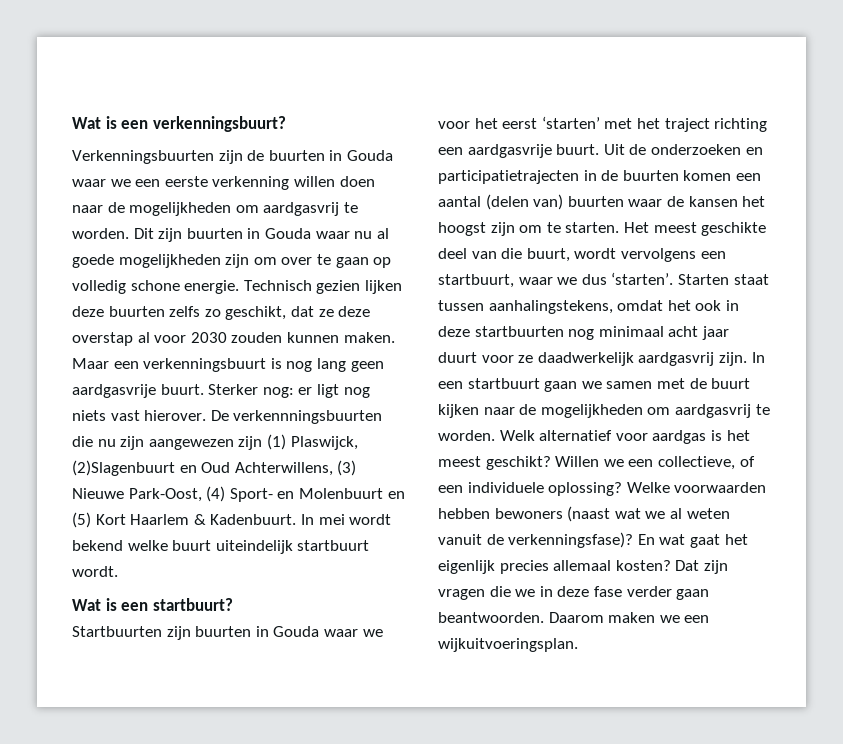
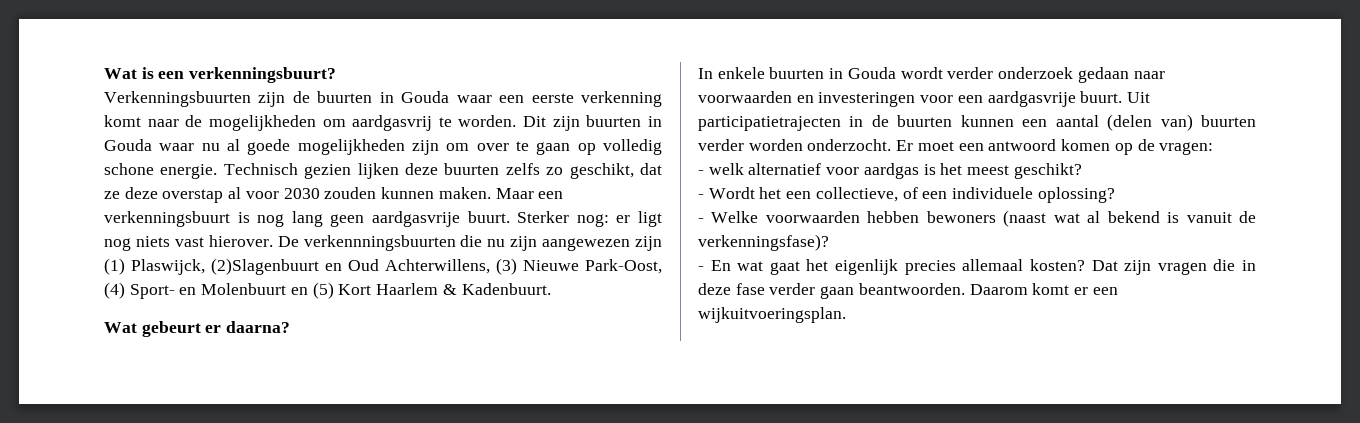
- Verkenningsbuurten zijn de buurten in Gouda waar we een eerste verkenning willen doen naar de mogelijkheden om aardgasvrij te worden.
+ Verkenningsbuurten zijn de buurten in Gouda waar een eerste verkenning komt naar de mogelijkheden om aardgasvrij te worden.
- De verkennningsbuurten die nu zijn aangewezen zijn (1) Plaswijck, (2)Slagenbuurt en Oud Achterwillens, (3) Nieuwe Park-Oost, (4) Sport- en Molenbuurt en (5) Kort Haarlem & Kadenbuurt. In mei wordt bekend welke buurt uiteindelijk startbuurt wordt.
- Wat is een startbuurt?
- Startbuurten zijn buurten in Gouda waar we voor het eerst ‘starten’ met het traject richting een aardgasvrije buurt.
+ De verkennningsbuurten die nu zijn aangewezen zijn (1) Plaswijck, (2)Slagenbuurt en Oud Achterwillens, (3) Nieuwe Park-Oost, (4) Sport- en Molenbuurt en (5) Kort Haarlem & Kadenbuurt.
+ Wat gebeurt er daarna?
+ In enkele buurten in Gouda wordt verder onderzoek gedaan naar voorwaarden en investeringen voor een aardgasvrije buurt.
- Uit de onderzoeken en participatietrajecten in de buurten komen een aantal (delen van) buurten waar de kansen het hoogst zijn om te starten. Het meest geschikte deel van die buurt, wordt vervolgens een startbuurt, waar we dus ‘starten’. Starten staat tussen aanhalingstekens, omdat het ook in deze startbuurten nog minimaal acht jaar duurt voor ze daadwerkelijk aardgasvrij zijn. In een startbuurt gaan we samen met de buurt kijken naar de mogelijkheden om aardgasvrij te worden. Welk alternatief voor aardgas is het meest geschikt? Willen we een collectieve, of een individuele oplossing? Welke voorwaarden hebben bewoners (naast wat we al weten vanuit de verkenningsfase)? En wat gaat het eigenlijk precies allemaal kosten?
+ Uit participatietrajecten in de buurten kunnen een aantal (delen van) buurten verder worden onderzocht. Er moet een antwoord komen op de vragen:
+ - welk alternatief voor aardgas is het meest geschikt?
+ - Wordt het een collectieve, of een individuele oplossing?
+ - Welke voorwaarden hebben bewoners (naast wat al bekend is vanuit de verkenningsfase)?
+ - En wat gaat het eigenlijk precies allemaal kosten?
- Dat zijn vragen die we in deze fase verder gaan beantwoorden.
+ Dat zijn vragen die in deze fase verder gaan beantwoorden.
- Daarom maken we een wijkuitvoeringsplan.
+ Daarom komt er een wijkuitvoeringsplan.

